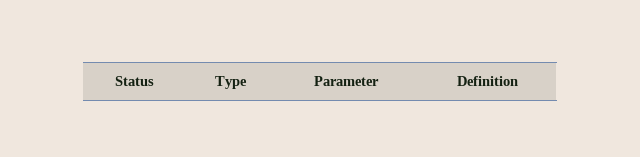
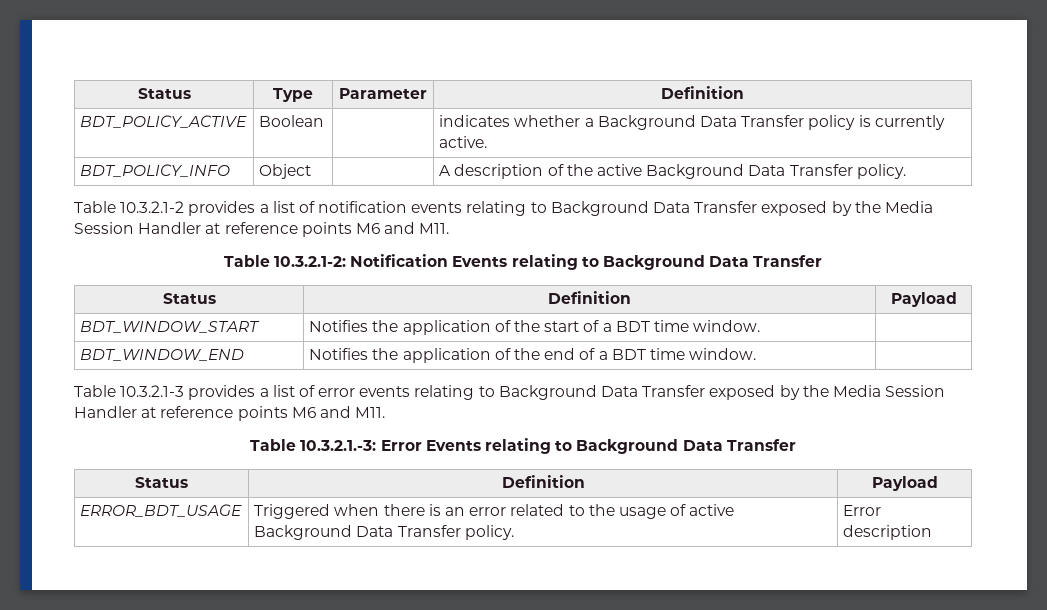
+ BDT_POLICY_ACTIVE | Boolean | | indicates whether a Background Data Transfer policy is currently active.
+ BDT_POLICY_INFO | Object | | A description of the active Background Data Transfer policy.
+ Table 10.3.2.1-2 provides a list of notification events relating to Background Data Transfer exposed by the Media Session Handler at reference points M6 and M11.
+ Table 10.3.2.1-2: Notification Events relating to Background Data Transfer
+ Status | Definition | Payload
+ BDT_WINDOW_START | Notifies the application of the start of a BDT time window. |
+ BDT_WINDOW_END | Notifies the application of the end of a BDT time window. |
+ Table 10.3.2.1-3 provides a list of error events relating to Background Data Transfer exposed by the Media Session Handler at reference points M6 and M11.
+ Table 10.3.2.1.-3: Error Events relating to Background Data Transfer
+ Status | Definition | Payload
+ ERROR_BDT_USAGE | Triggered when there is an error related to the usage of active Background Data Transfer policy. | Error description

